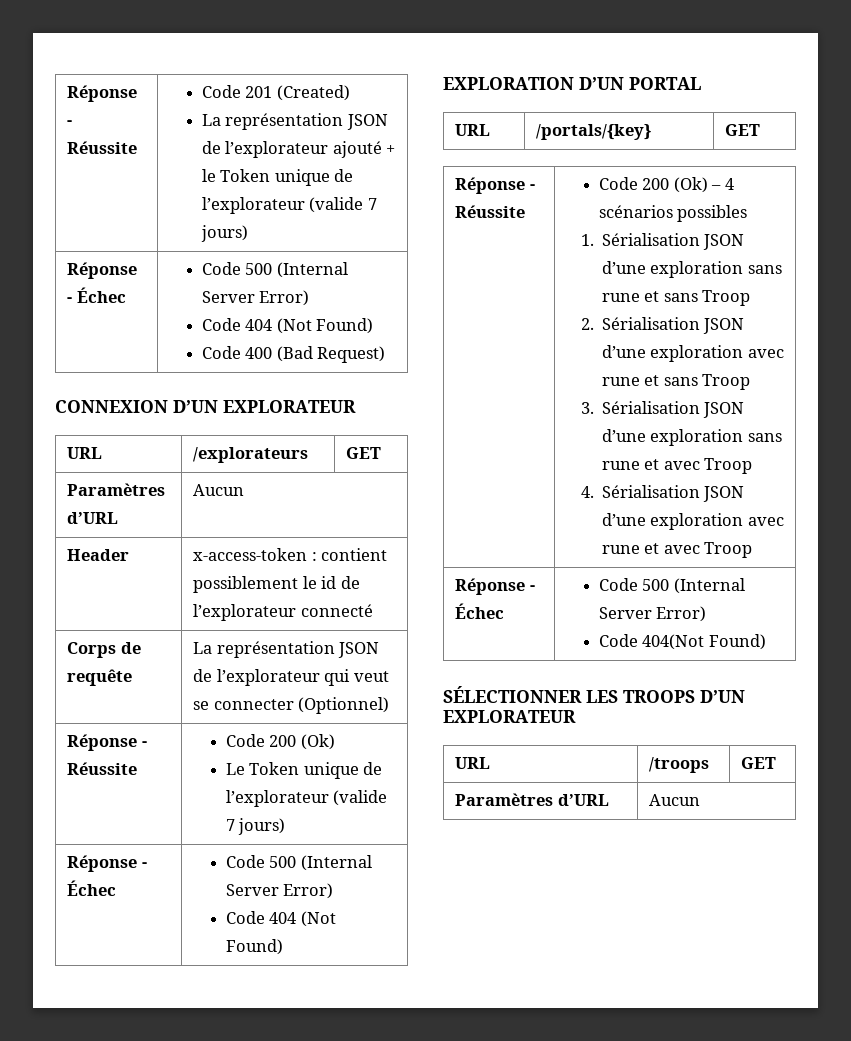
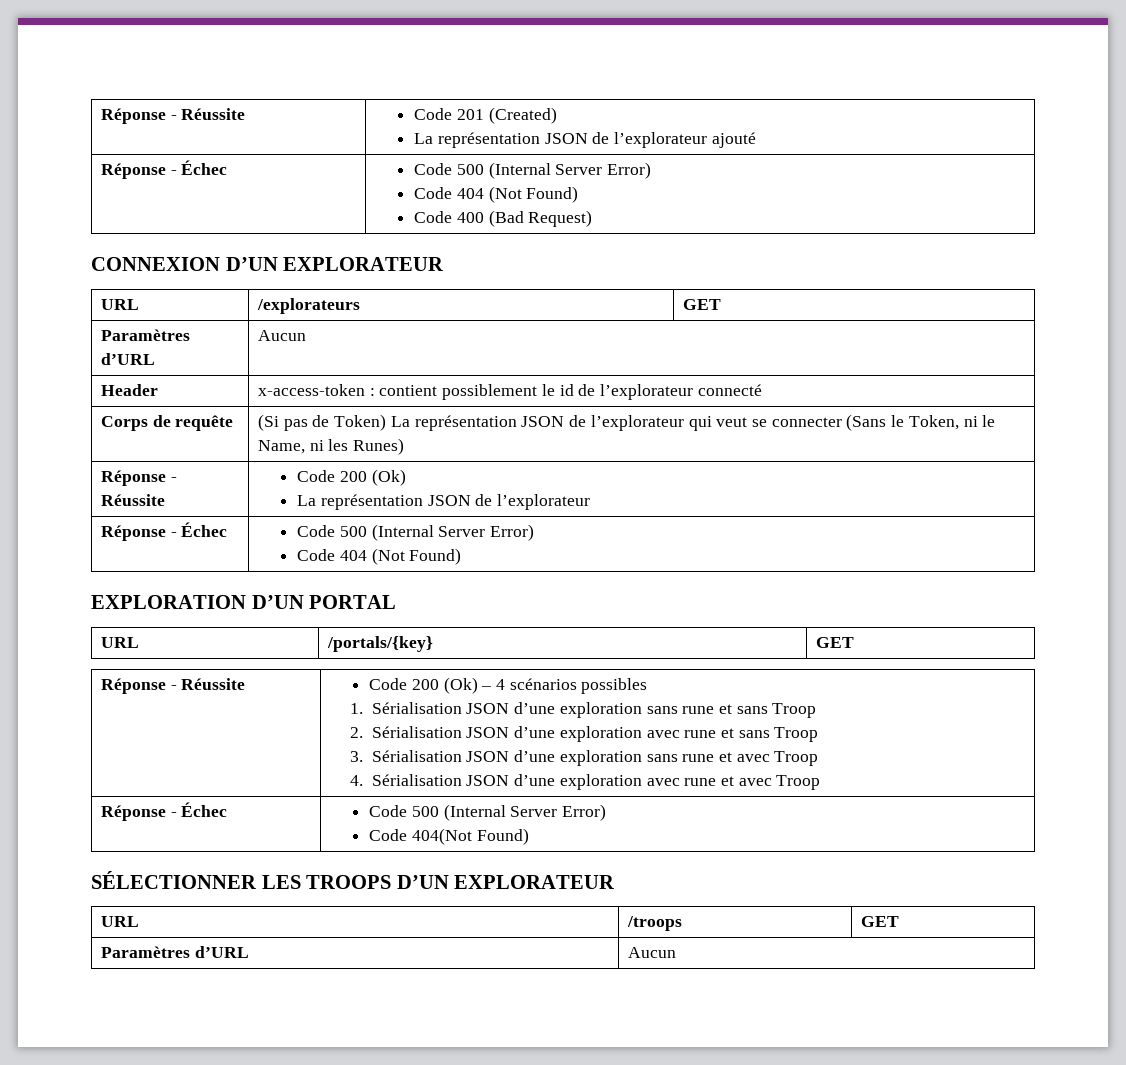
  Réponse - Réussite | Code 201 (Created)
- La représentation JSON de l’explorateur ajouté + le Token unique de l’explorateur (valide 7 jours)
+ La représentation JSON de l’explorateur ajouté
- Corps de requête | La représentation JSON de l’explorateur qui veut se connecter (Optionnel)
+ Corps de requête | (Si pas de Token) La représentation JSON de l’explorateur qui veut se connecter (Sans le Token, ni le Name, ni les Runes)
  Réponse - Réussite | Code 200 (Ok)
- Le Token unique de l’explorateur (valide 7 jours)
+ La représentation JSON de l’explorateur

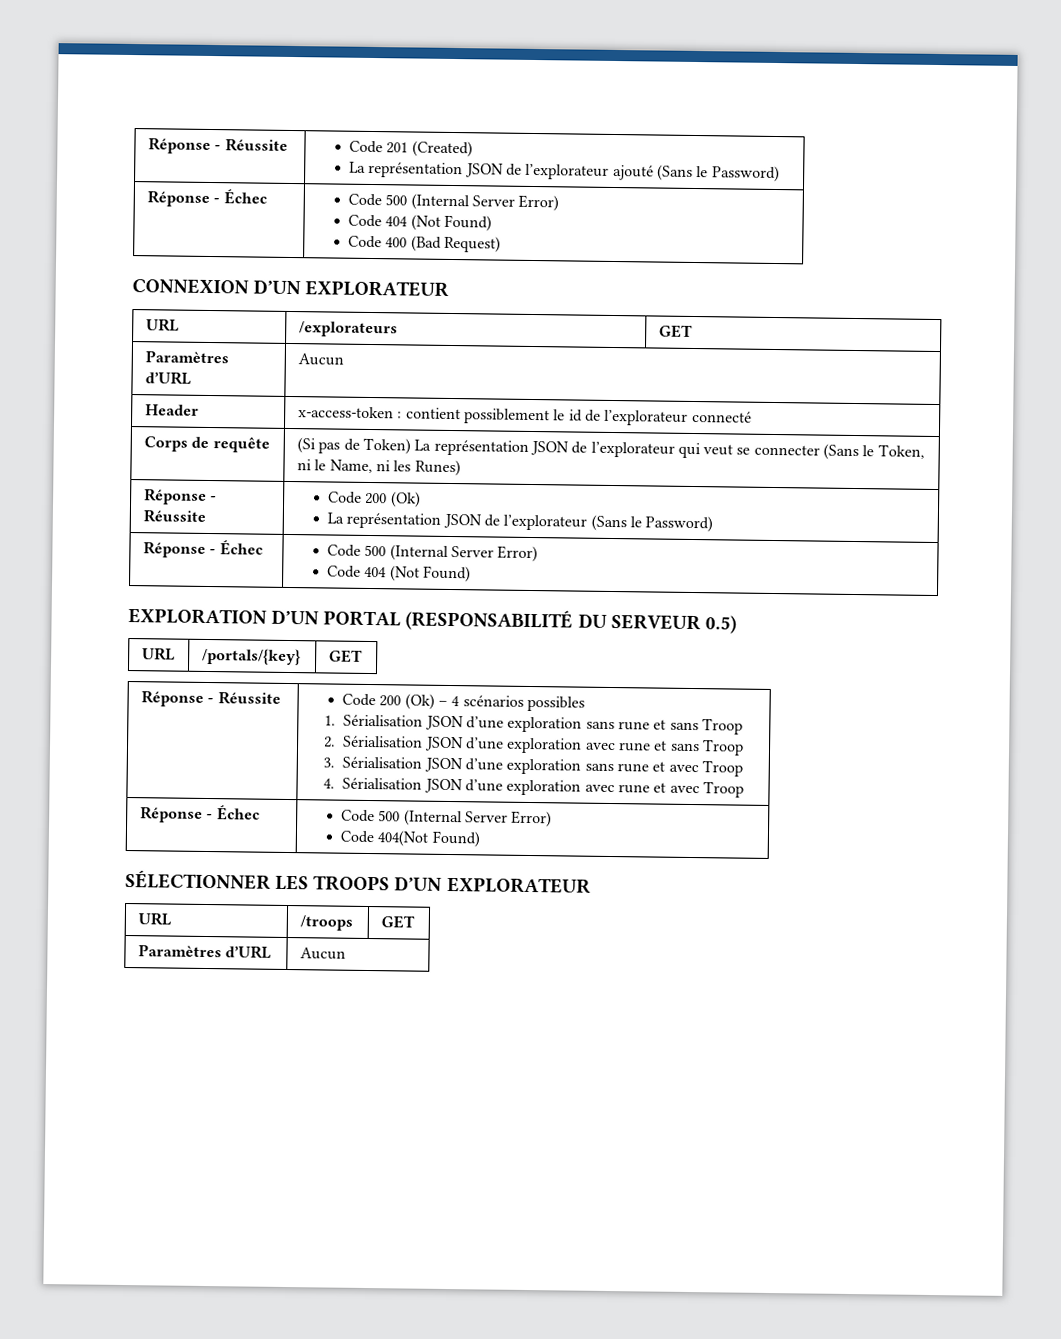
  Réponse - Réussite | Code 201 (Created)
- La représentation JSON de l’explorateur ajouté
+ La représentation JSON de l’explorateur ajouté (Sans le Password)
  Corps de requête | (Si pas de Token) La représentation JSON de l’explorateur qui veut se connecter (Sans le Token, ni le Name, ni les Runes)
  Réponse - Réussite | Code 200 (Ok)
- La représentation JSON de l’explorateur
+ La représentation JSON de l’explorateur (Sans le Password)
- EXPLORATION D’UN PORTAL
+ EXPLORATION D’UN PORTAL (RESPONSABILITÉ DU SERVEUR 0.5)

